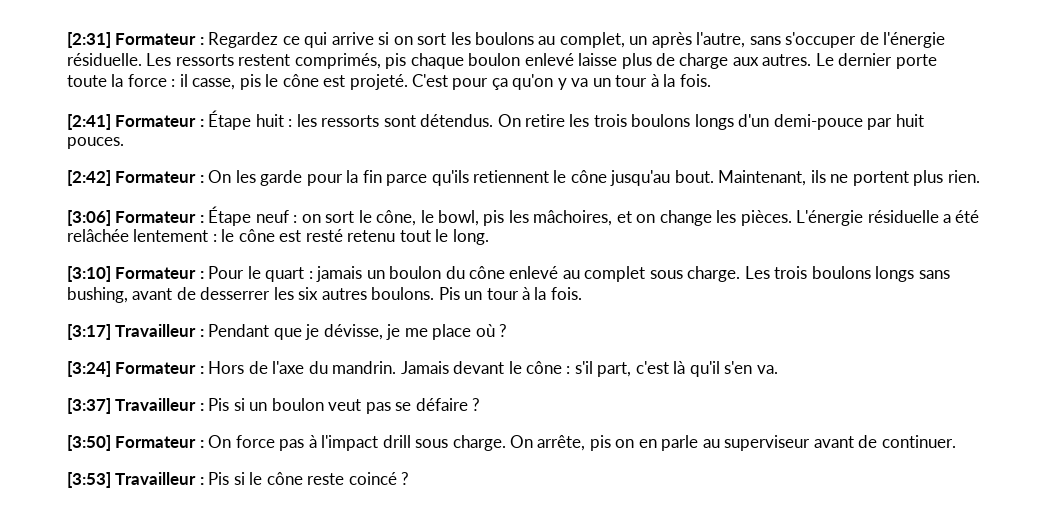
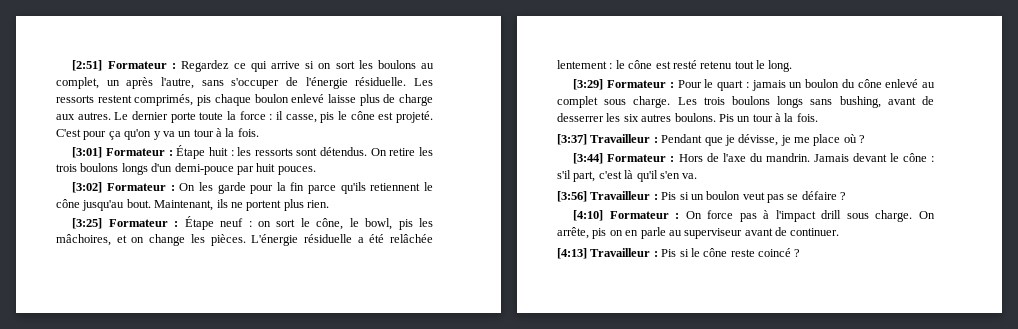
- [2:31] Formateur : Regardez ce qui arrive si on sort les boulons au complet, un après l'autre, sans s'occuper de l'énergie résiduelle.
+ [2:51] Formateur : Regardez ce qui arrive si on sort les boulons au complet, un après l'autre, sans s'occuper de l'énergie résiduelle.
- [2:41] Formateur : Étape huit : les ressorts sont détendus.
+ [3:01] Formateur : Étape huit : les ressorts sont détendus.
- [2:42] Formateur : On les garde pour la fin parce qu'ils retiennent le cône jusqu'au bout.
+ [3:02] Formateur : On les garde pour la fin parce qu'ils retiennent le cône jusqu'au bout.
- [3:06] Formateur : Étape neuf : on sort le cône, le bowl, pis les mâchoires, et on change les pièces.
+ [3:25] Formateur : Étape neuf : on sort le cône, le bowl, pis les mâchoires, et on change les pièces.
- [3:10] Formateur : Pour le quart : jamais un boulon du cône enlevé au complet sous charge.
+ [3:29] Formateur : Pour le quart : jamais un boulon du cône enlevé au complet sous charge.
- [3:17] Travailleur : Pendant que je dévisse, je me place où ?
+ [3:37] Travailleur : Pendant que je dévisse, je me place où ?
- [3:24] Formateur : Hors de l'axe du mandrin.
+ [3:44] Formateur : Hors de l'axe du mandrin.
- [3:37] Travailleur : Pis si un boulon veut pas se défaire ?
+ [3:56] Travailleur : Pis si un boulon veut pas se défaire ?
- [3:50] Formateur : On force pas à l'impact drill sous charge.
+ [4:10] Formateur : On force pas à l'impact drill sous charge.
- [3:53] Travailleur : Pis si le cône reste coincé ?
+ [4:13] Travailleur : Pis si le cône reste coincé ?

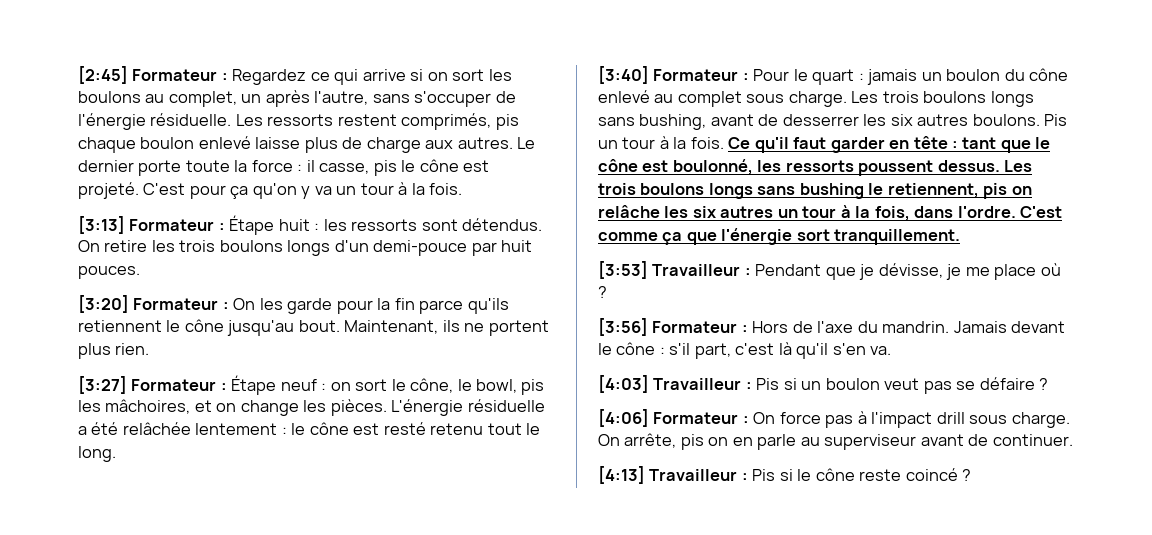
- [2:51] Formateur : Regardez ce qui arrive si on sort les boulons au complet, un après l'autre, sans s'occuper de l'énergie résiduelle.
+ [2:45] Formateur : Regardez ce qui arrive si on sort les boulons au complet, un après l'autre, sans s'occuper de l'énergie résiduelle.
- [3:01] Formateur : Étape huit : les ressorts sont détendus.
+ [3:13] Formateur : Étape huit : les ressorts sont détendus.
- [3:02] Formateur : On les garde pour la fin parce qu'ils retiennent le cône jusqu'au bout.
+ [3:20] Formateur : On les garde pour la fin parce qu'ils retiennent le cône jusqu'au bout.
- [3:25] Formateur : Étape neuf : on sort le cône, le bowl, pis les mâchoires, et on change les pièces.
+ [3:27] Formateur : Étape neuf : on sort le cône, le bowl, pis les mâchoires, et on change les pièces.
- [3:29] Formateur : Pour le quart : jamais un boulon du cône enlevé au complet sous charge.
+ [3:40] Formateur : Pour le quart : jamais un boulon du cône enlevé au complet sous charge.
- Pis un tour à la fois.
- [3:37] Travailleur : Pendant que je dévisse, je me place où ?
+ Pis un tour à la fois. Ce qu'il faut garder en tête : tant que le cône est boulonné, les ressorts poussent dessus. Les trois boulons longs sans bushing le retiennent, pis on relâche les six autres un tour à la fois, dans l'ordre. C'est comme ça que l'énergie sort tranquillement.
+ [3:53] Travailleur : Pendant que je dévisse, je me place où ?
- [3:44] Formateur : Hors de l'axe du mandrin.
+ [3:56] Formateur : Hors de l'axe du mandrin.
- [3:56] Travailleur : Pis si un boulon veut pas se défaire ?
+ [4:03] Travailleur : Pis si un boulon veut pas se défaire ?
- [4:10] Formateur : On force pas à l'impact drill sous charge.
+ [4:06] Formateur : On force pas à l'impact drill sous charge.

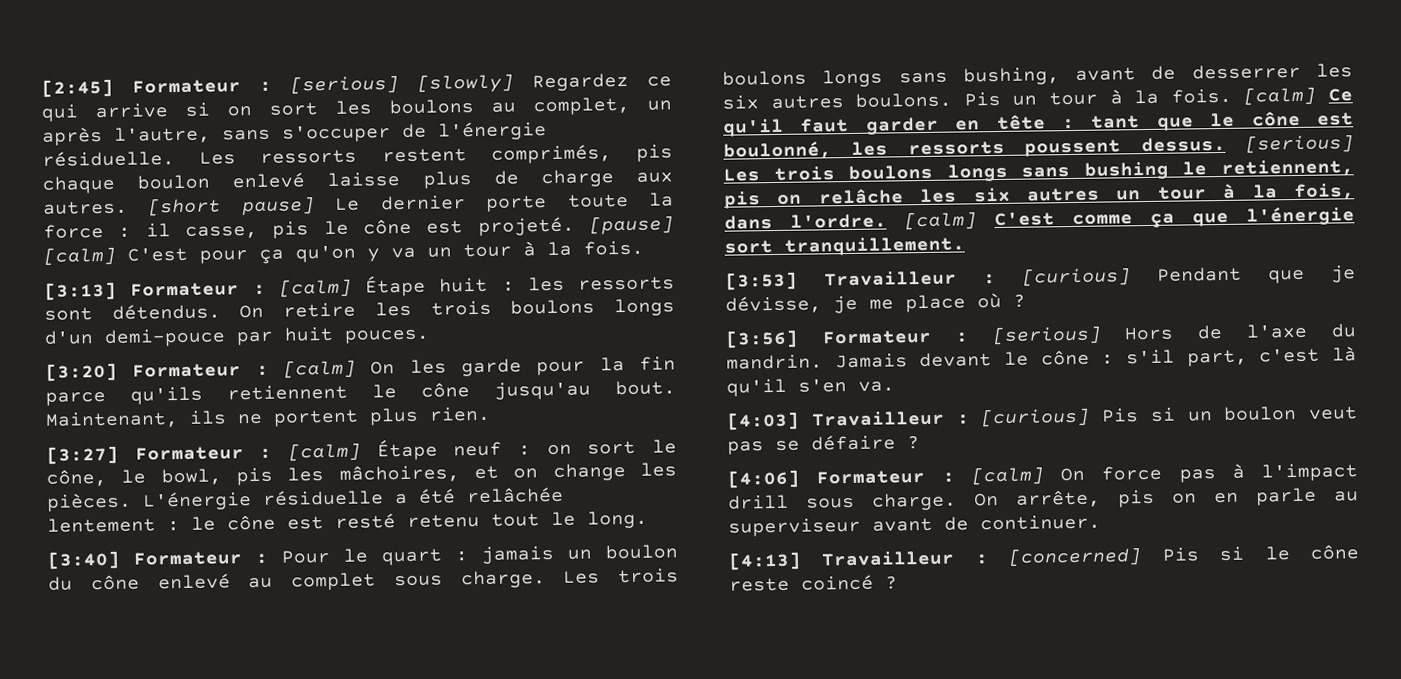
- [2:45] Formateur : Regardez ce qui arrive si on sort les boulons au complet, un après l'autre, sans s'occuper de l'énergie résiduelle.
+ [2:45] Formateur : [serious] [slowly] Regardez ce qui arrive si on sort les boulons au complet, un après l'autre, sans s'occuper de l'énergie résiduelle.
- Le dernier porte toute la force : il casse, pis le cône est projeté.
+ [short pause] Le dernier porte toute la force : il casse, pis le cône est projeté.
- C'est pour ça qu'on y va un tour à la fois.
+ [pause] [calm] C'est pour ça qu'on y va un tour à la fois.
- [3:13] Formateur : Étape huit : les ressorts sont détendus.
+ [3:13] Formateur : [calm] Étape huit : les ressorts sont détendus.
- [3:20] Formateur : On les garde pour la fin parce qu'ils retiennent le cône jusqu'au bout.
+ [3:20] Formateur : [calm] On les garde pour la fin parce qu'ils retiennent le cône jusqu'au bout.
- [3:27] Formateur : Étape neuf : on sort le cône, le bowl, pis les mâchoires, et on change les pièces.
+ [3:27] Formateur : [calm] Étape neuf : on sort le cône, le bowl, pis les mâchoires, et on change les pièces.
- Ce qu'il faut garder en tête : tant que le cône est boulonné, les ressorts poussent dessus.
+ [calm] Ce qu'il faut garder en tête : tant que le cône est boulonné, les ressorts poussent dessus.
- Les trois boulons longs sans bushing le retiennent, pis on relâche les six autres un tour à la fois, dans l'ordre.
+ [serious] Les trois boulons longs sans bushing le retiennent, pis on relâche les six autres un tour à la fois, dans l'ordre.
- C'est comme ça que l'énergie sort tranquillement.
+ [calm] C'est comme ça que l'énergie sort tranquillement.
- [3:53] Travailleur : Pendant que je dévisse, je me place où ?
+ [3:53] Travailleur : [curious] Pendant que je dévisse, je me place où ?
- [3:56] Formateur : Hors de l'axe du mandrin.
+ [3:56] Formateur : [serious] Hors de l'axe du mandrin.
- [4:03] Travailleur : Pis si un boulon veut pas se défaire ?
+ [4:03] Travailleur : [curious] Pis si un boulon veut pas se défaire ?
- [4:06] Formateur : On force pas à l'impact drill sous charge.
+ [4:06] Formateur : [calm] On force pas à l'impact drill sous charge.
- [4:13] Travailleur : Pis si le cône reste coincé ?
+ [4:13] Travailleur : [concerned] Pis si le cône reste coincé ?

